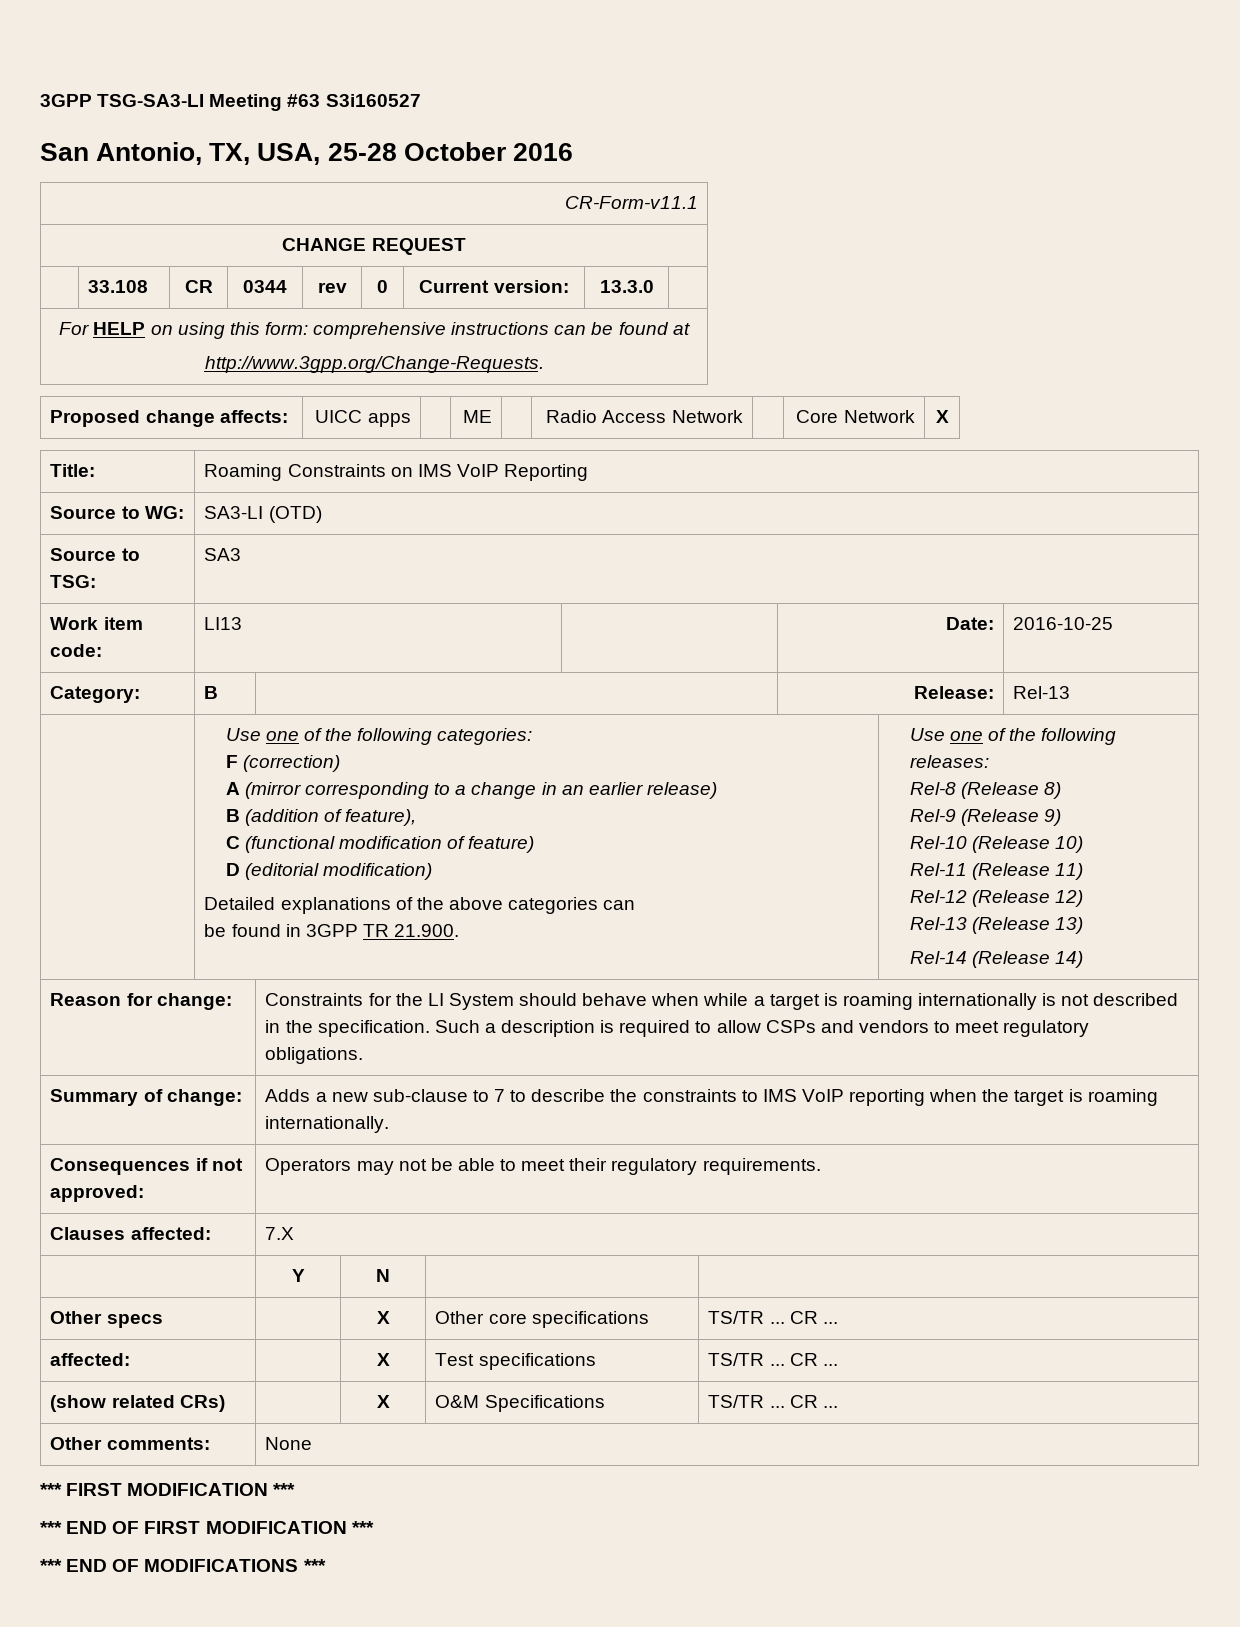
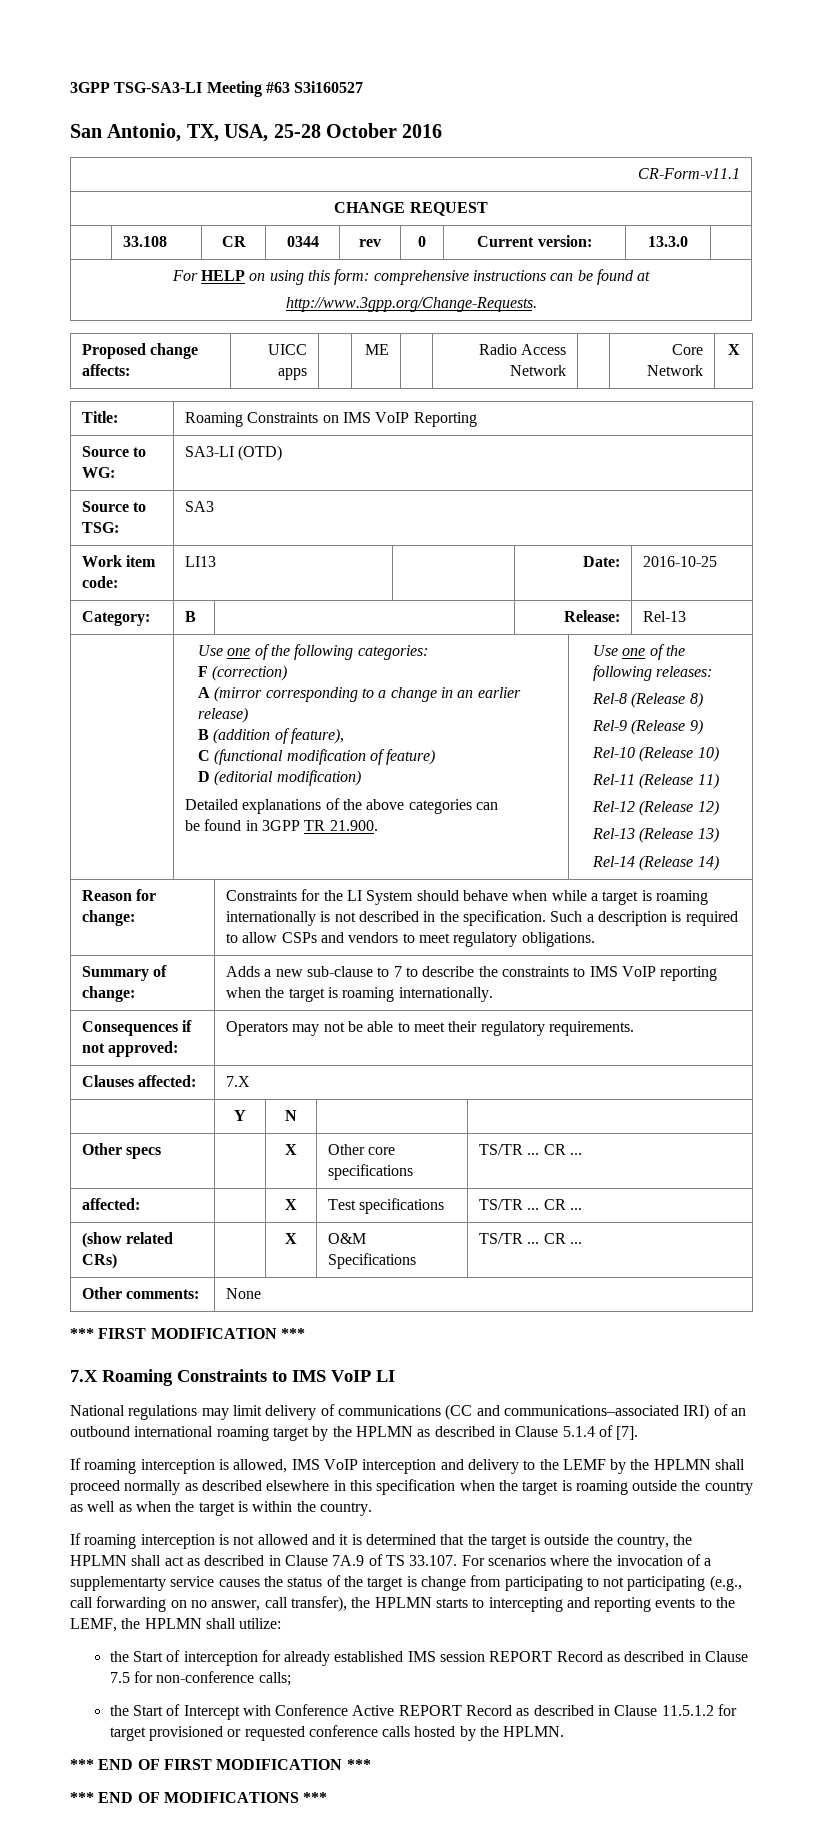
+ 7.X Roaming Constraints to IMS VoIP LI
+ National regulations may limit delivery of communications (CC and communications–associated IRI) of an outbound international roaming target by the HPLMN as described in Clause 5.1.4 of [7].
+ If roaming interception is allowed, IMS VoIP interception and delivery to the LEMF by the HPLMN shall proceed normally as described elsewhere in this specification when the target is roaming outside the country as well as when the target is within the country.
+ If roaming interception is not allowed and it is determined that the target is outside the country, the HPLMN shall act as described in Clause 7A.9 of TS 33.107. For scenarios where the invocation of a supplementarty service causes the status of the target is change from participating to not participating (e.g., call forwarding on no answer, call transfer), the HPLMN starts to intercepting and reporting events to the LEMF, the HPLMN shall utilize:
+ the Start of interception for already established IMS session REPORT Record as described in Clause 7.5 for non-conference calls;
+ the Start of Intercept with Conference Active REPORT Record as described in Clause 11.5.1.2 for target provisioned or requested conference calls hosted by the HPLMN.

